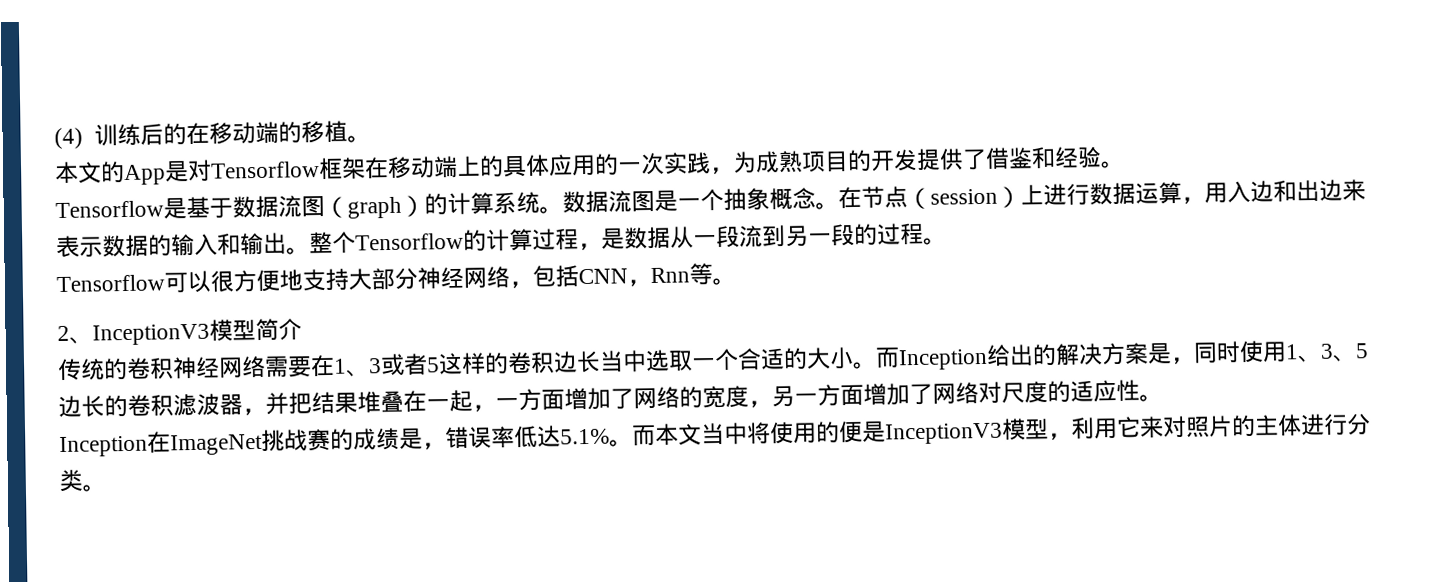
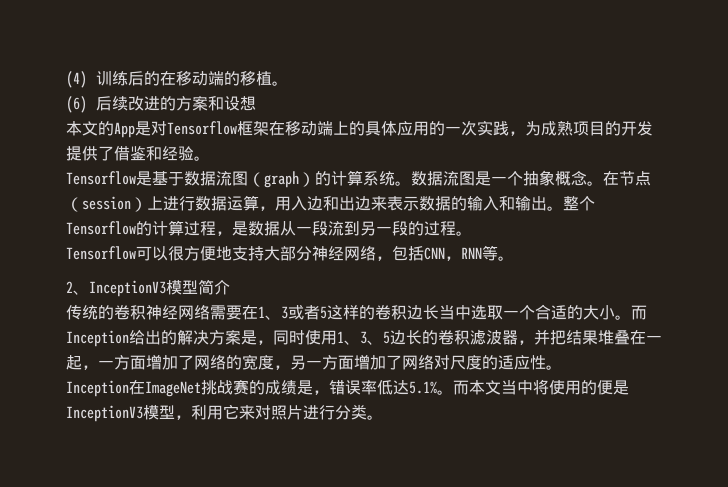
+ (6)后续改进的方案和设想
- Tensorflow可以很方便地支持大部分神经网络，包括CNN，Rnn等。
+ Tensorflow可以很方便地支持大部分神经网络，包括CNN，RNN等。
- 而本文当中将使用的便是InceptionV3模型，利用它来对照片的主体进行分类。
+ 而本文当中将使用的便是InceptionV3模型，利用它来对照片进行分类。

